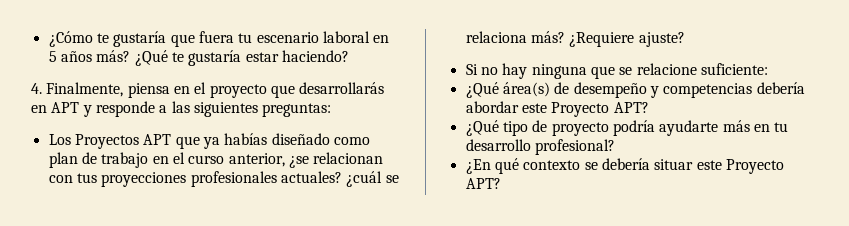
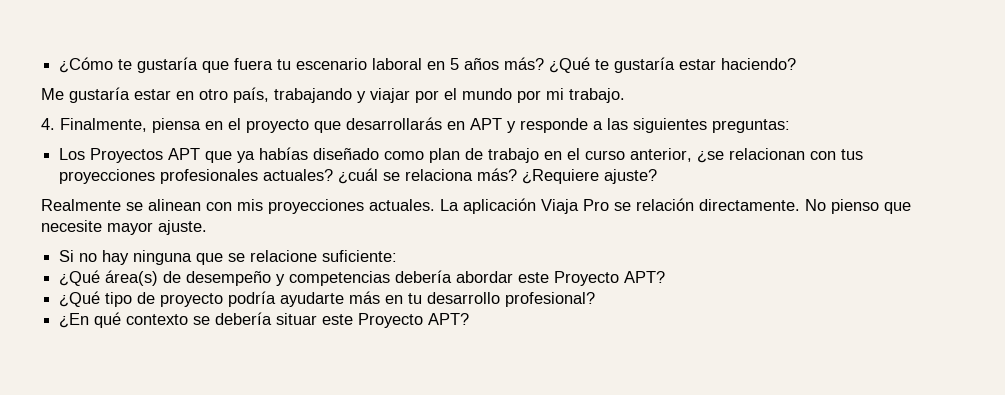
+ Me gustaría estar en otro país, trabajando y viajar por el mundo por mi trabajo.
+ Realmente se alinean con mis proyecciones actuales. La aplicación Viaja Pro se relación directamente. No pienso que necesite mayor ajuste.

